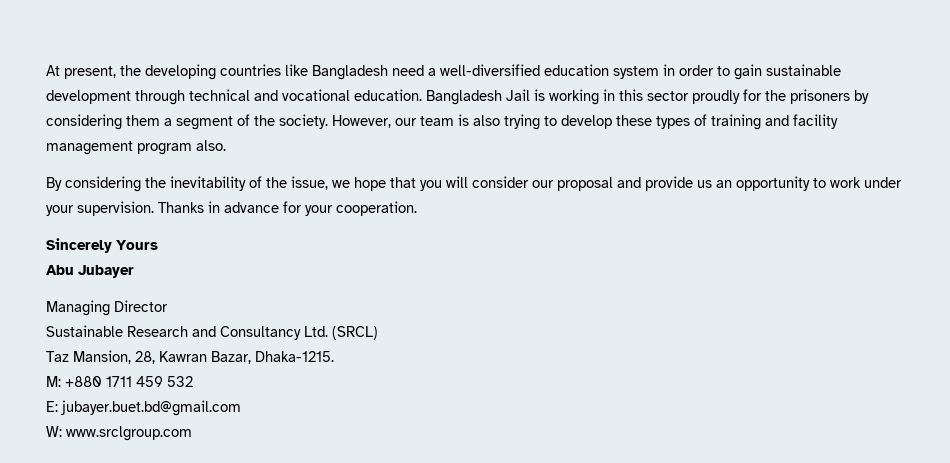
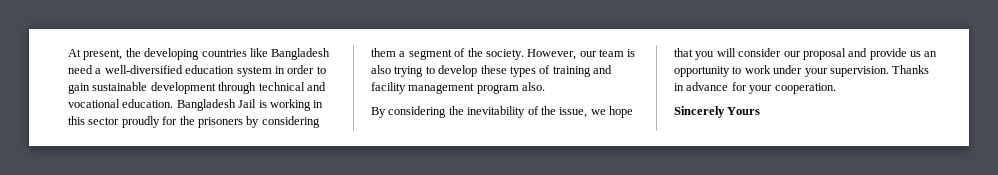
- Abu Jubayer
- Managing Director
- Sustainable Research and Consultancy Ltd. (SRCL)
- Taz Mansion, 28, Kawran Bazar, Dhaka-1215.
- M: +880 1711 459 532
- E: jubayer.buet.bd@gmail.com
- W: www.srclgroup.com

